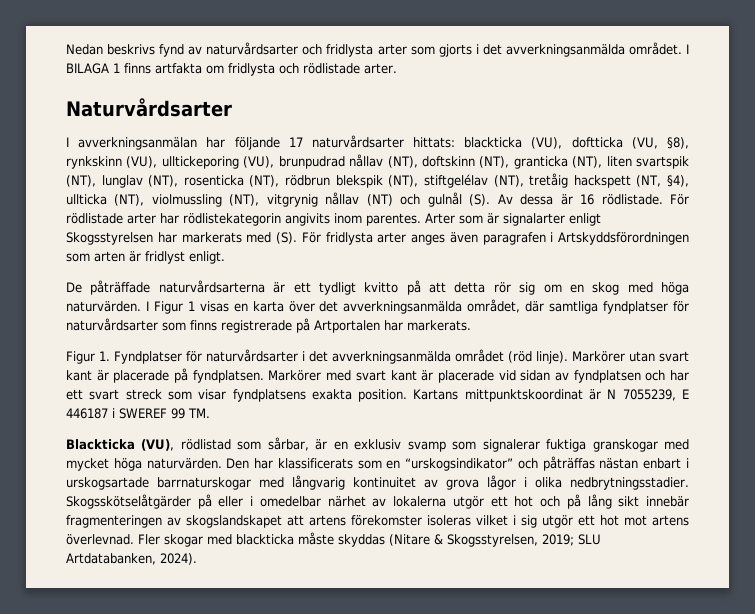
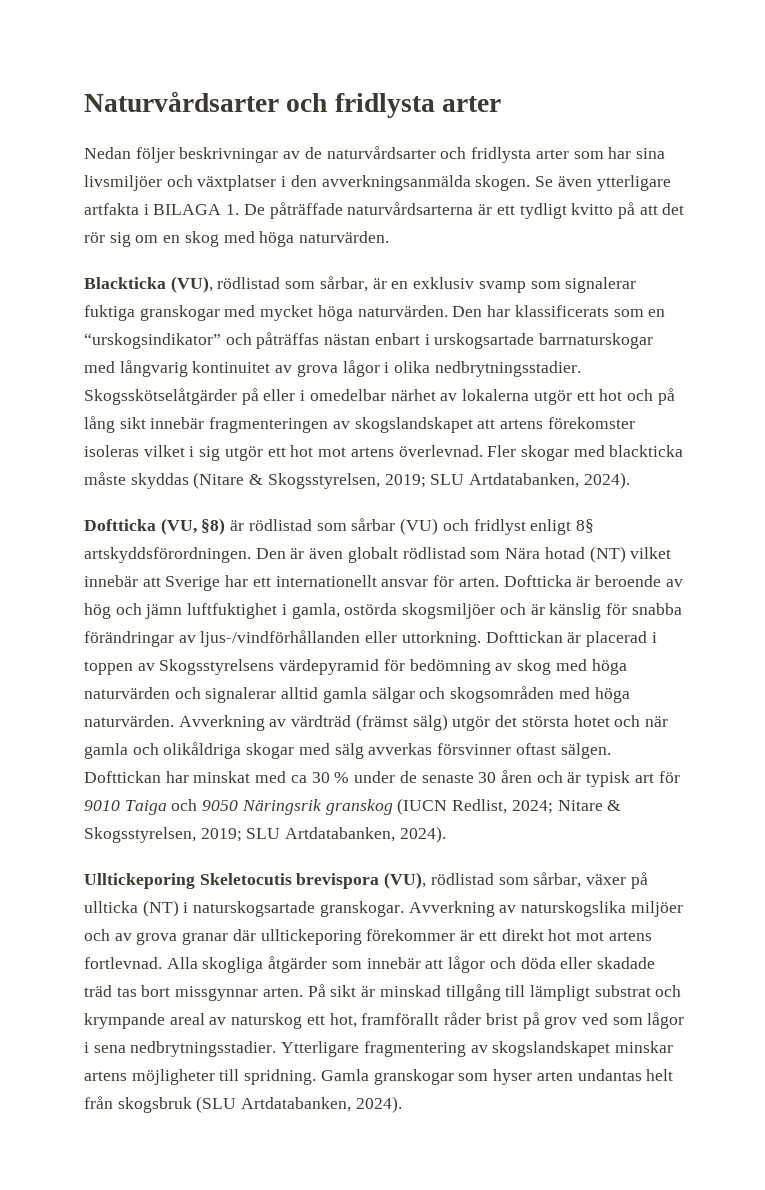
- Nedan beskrivs fynd av naturvårdsarter och fridlysta arter som gjorts i det avverkningsanmälda området. I BILAGA 1 finns artfakta om fridlysta och rödlistade arter.
- Naturvårdsarter
- I avverkningsanmälan har följande 17 naturvårdsarter hittats: blackticka (VU), doftticka (VU, §8), rynkskinn (VU), ulltickeporing (VU), brunpudrad nållav (NT), doftskinn (NT), granticka (NT), liten svartspik (NT), lunglav (NT), rosenticka (NT), rödbrun blekspik (NT), stiftgelélav (NT), tretåig hackspett (NT, §4), ullticka (NT), violmussling (NT), vitgrynig nållav (NT) och gulnål (S). Av dessa är 16 rödlistade. För rödlistade arter har rödlistekategorin angivits inom parentes. Arter som är signalarter enligt Skogsstyrelsen har markerats med (S). För fridlysta arter anges även paragrafen i Artskyddsförordningen som arten är fridlyst enligt.
- De påträffade naturvårdsarterna är ett tydligt kvitto på att detta rör sig om en skog med höga naturvärden. I Figur 1 visas en karta över det avverkningsanmälda området, där samtliga fyndplatser för naturvårdsarter som finns registrerade på Artportalen har markerats.
- Figur 1. Fyndplatser för naturvårdsarter i det avverkningsanmälda området (röd linje). Markörer utan svart kant är placerade på fyndplatsen. Markörer med svart kant är placerade vid sidan av fyndplatsen och har ett svart streck som visar fyndplatsens exakta position. Kartans mittpunktskoordinat är N 7055239, E 446187 i SWEREF 99 TM.
+ Naturvårdsarter och fridlysta arter
+ Nedan följer beskrivningar av de naturvårdsarter och fridlysta arter som har sina livsmiljöer och växtplatser i den avverkningsanmälda skogen. Se även ytterligare artfakta i BILAGA 1. De påträffade naturvårdsarterna är ett tydligt kvitto på att det rör sig om en skog med höga naturvärden.
+ Doftticka (VU, §8) är rödlistad som sårbar (VU) och fridlyst enligt 8§ artskyddsförordningen. Den är även globalt rödlistad som Nära hotad (NT) vilket innebär att Sverige har ett internationellt ansvar för arten. Doftticka är beroende av hög och jämn luftfuktighet i gamla, ostörda skogsmiljöer och är känslig för snabba förändringar av ljus-/vindförhållanden eller uttorkning. Dofttickan är placerad i toppen av Skogsstyrelsens värdepyramid för bedömning av skog med höga naturvärden och signalerar alltid gamla sälgar och skogsområden med höga naturvärden. Avverkning av värdträd (främst sälg) utgör det största hotet och när gamla och olikåldriga skogar med sälg avverkas försvinner oftast sälgen. Dofttickan har minskat med ca 30 % under de senaste 30 åren och är typisk art för 9010 Taiga och 9050 Näringsrik granskog (IUCN Redlist, 2024; Nitare & Skogsstyrelsen, 2019; SLU Artdatabanken, 2024).
+ Ulltickeporing Skeletocutis brevispora (VU), rödlistad som sårbar, växer på ullticka (NT) i naturskogsartade granskogar. Avverkning av naturskogslika miljöer och av grova granar där ulltickeporing förekommer är ett direkt hot mot artens fortlevnad. Alla skogliga åtgärder som innebär att lågor och döda eller skadade träd tas bort missgynnar arten. På sikt är minskad tillgång till lämpligt substrat och krympande areal av naturskog ett hot, framförallt råder brist på grov ved som lågor i sena nedbrytningsstadier. Ytterligare fragmentering av skogslandskapet minskar artens möjligheter till spridning. Gamla granskogar som hyser arten undantas helt från skogsbruk (SLU Artdatabanken, 2024).

